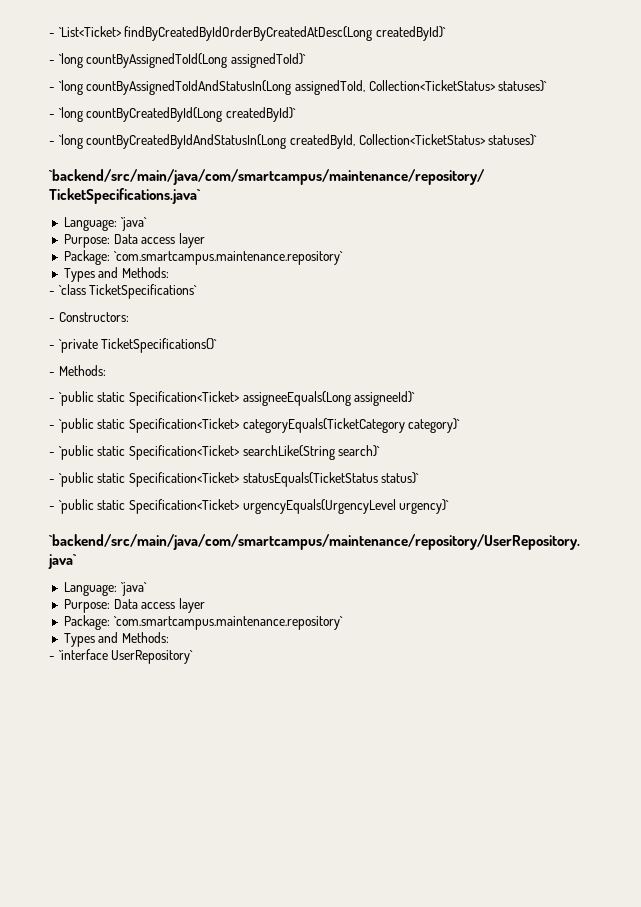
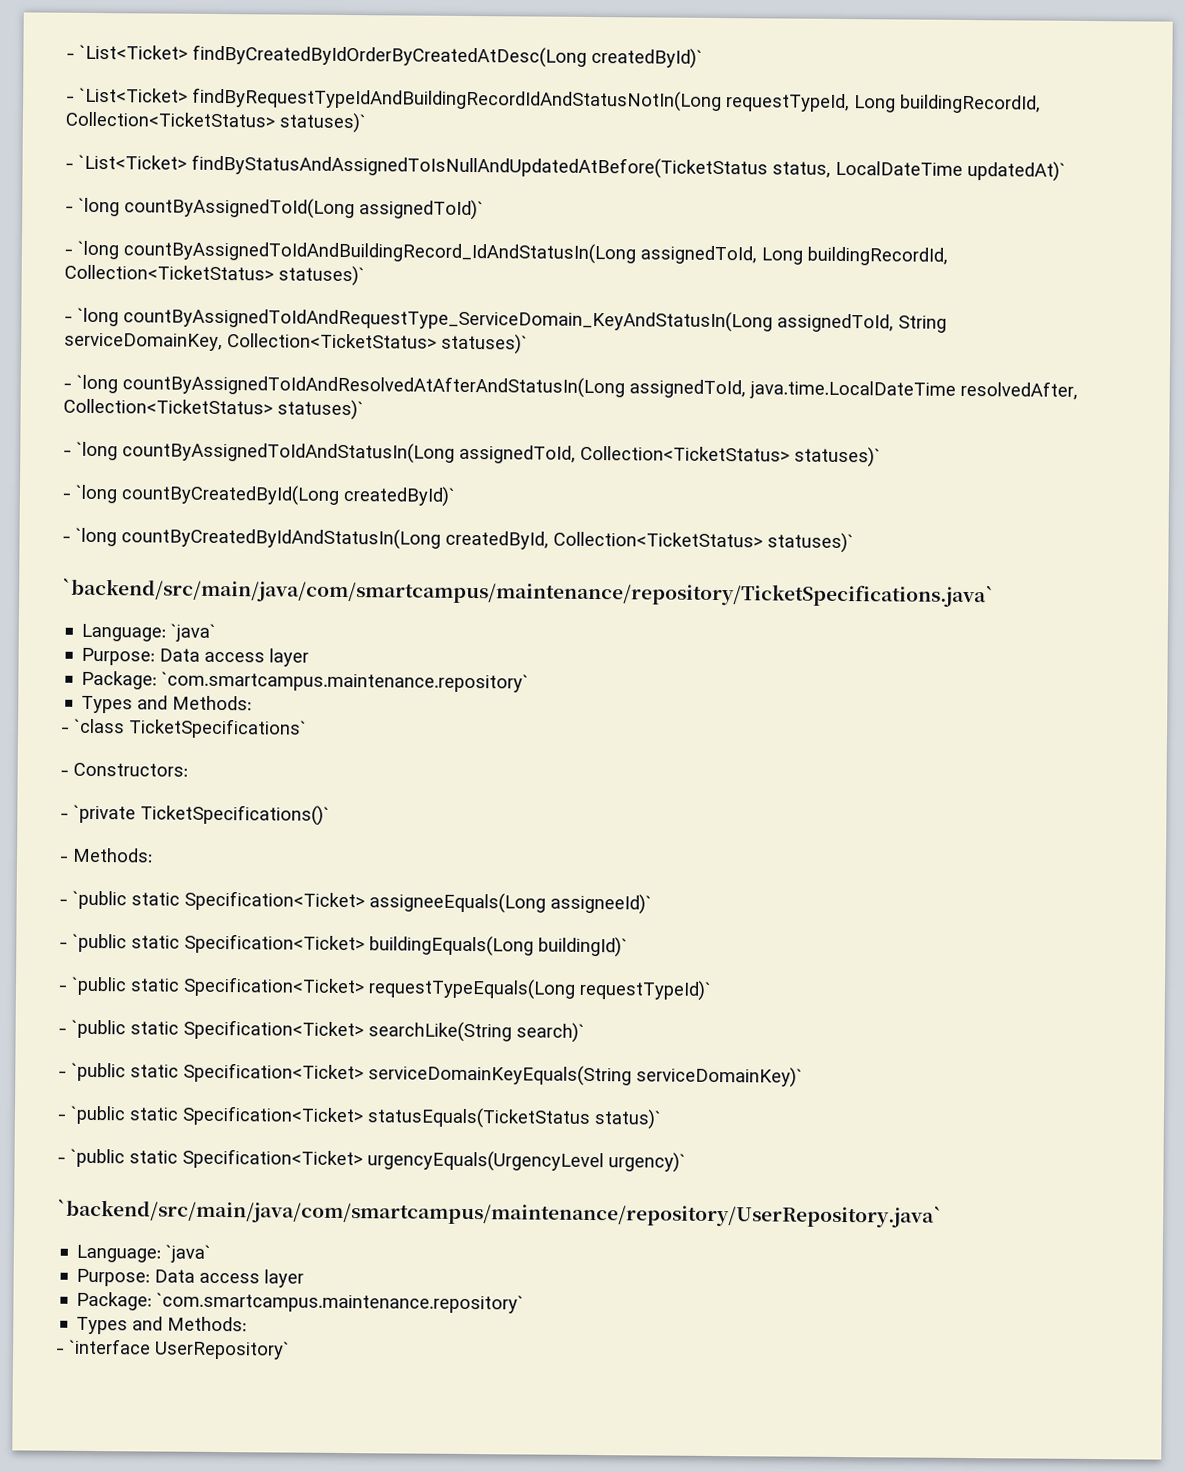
+ - `List<Ticket> findByRequestTypeIdAndBuildingRecordIdAndStatusNotIn(Long requestTypeId, Long buildingRecordId, Collection<TicketStatus> statuses)`
+ - `List<Ticket> findByStatusAndAssignedToIsNullAndUpdatedAtBefore(TicketStatus status, LocalDateTime updatedAt)`
  - `long countByAssignedToId(Long assignedToId)`
+ - `long countByAssignedToIdAndBuildingRecord_IdAndStatusIn(Long assignedToId, Long buildingRecordId, Collection<TicketStatus> statuses)`
+ - `long countByAssignedToIdAndRequestType_ServiceDomain_KeyAndStatusIn(Long assignedToId, String serviceDomainKey, Collection<TicketStatus> statuses)`
+ - `long countByAssignedToIdAndResolvedAtAfterAndStatusIn(Long assignedToId, java.time.LocalDateTime resolvedAfter, Collection<TicketStatus> statuses)`
- - `public static Specification<Ticket> categoryEquals(TicketCategory category)`
+ - `public static Specification<Ticket> buildingEquals(Long buildingId)`
+ - `public static Specification<Ticket> requestTypeEquals(Long requestTypeId)`
+ - `public static Specification<Ticket> serviceDomainKeyEquals(String serviceDomainKey)`

